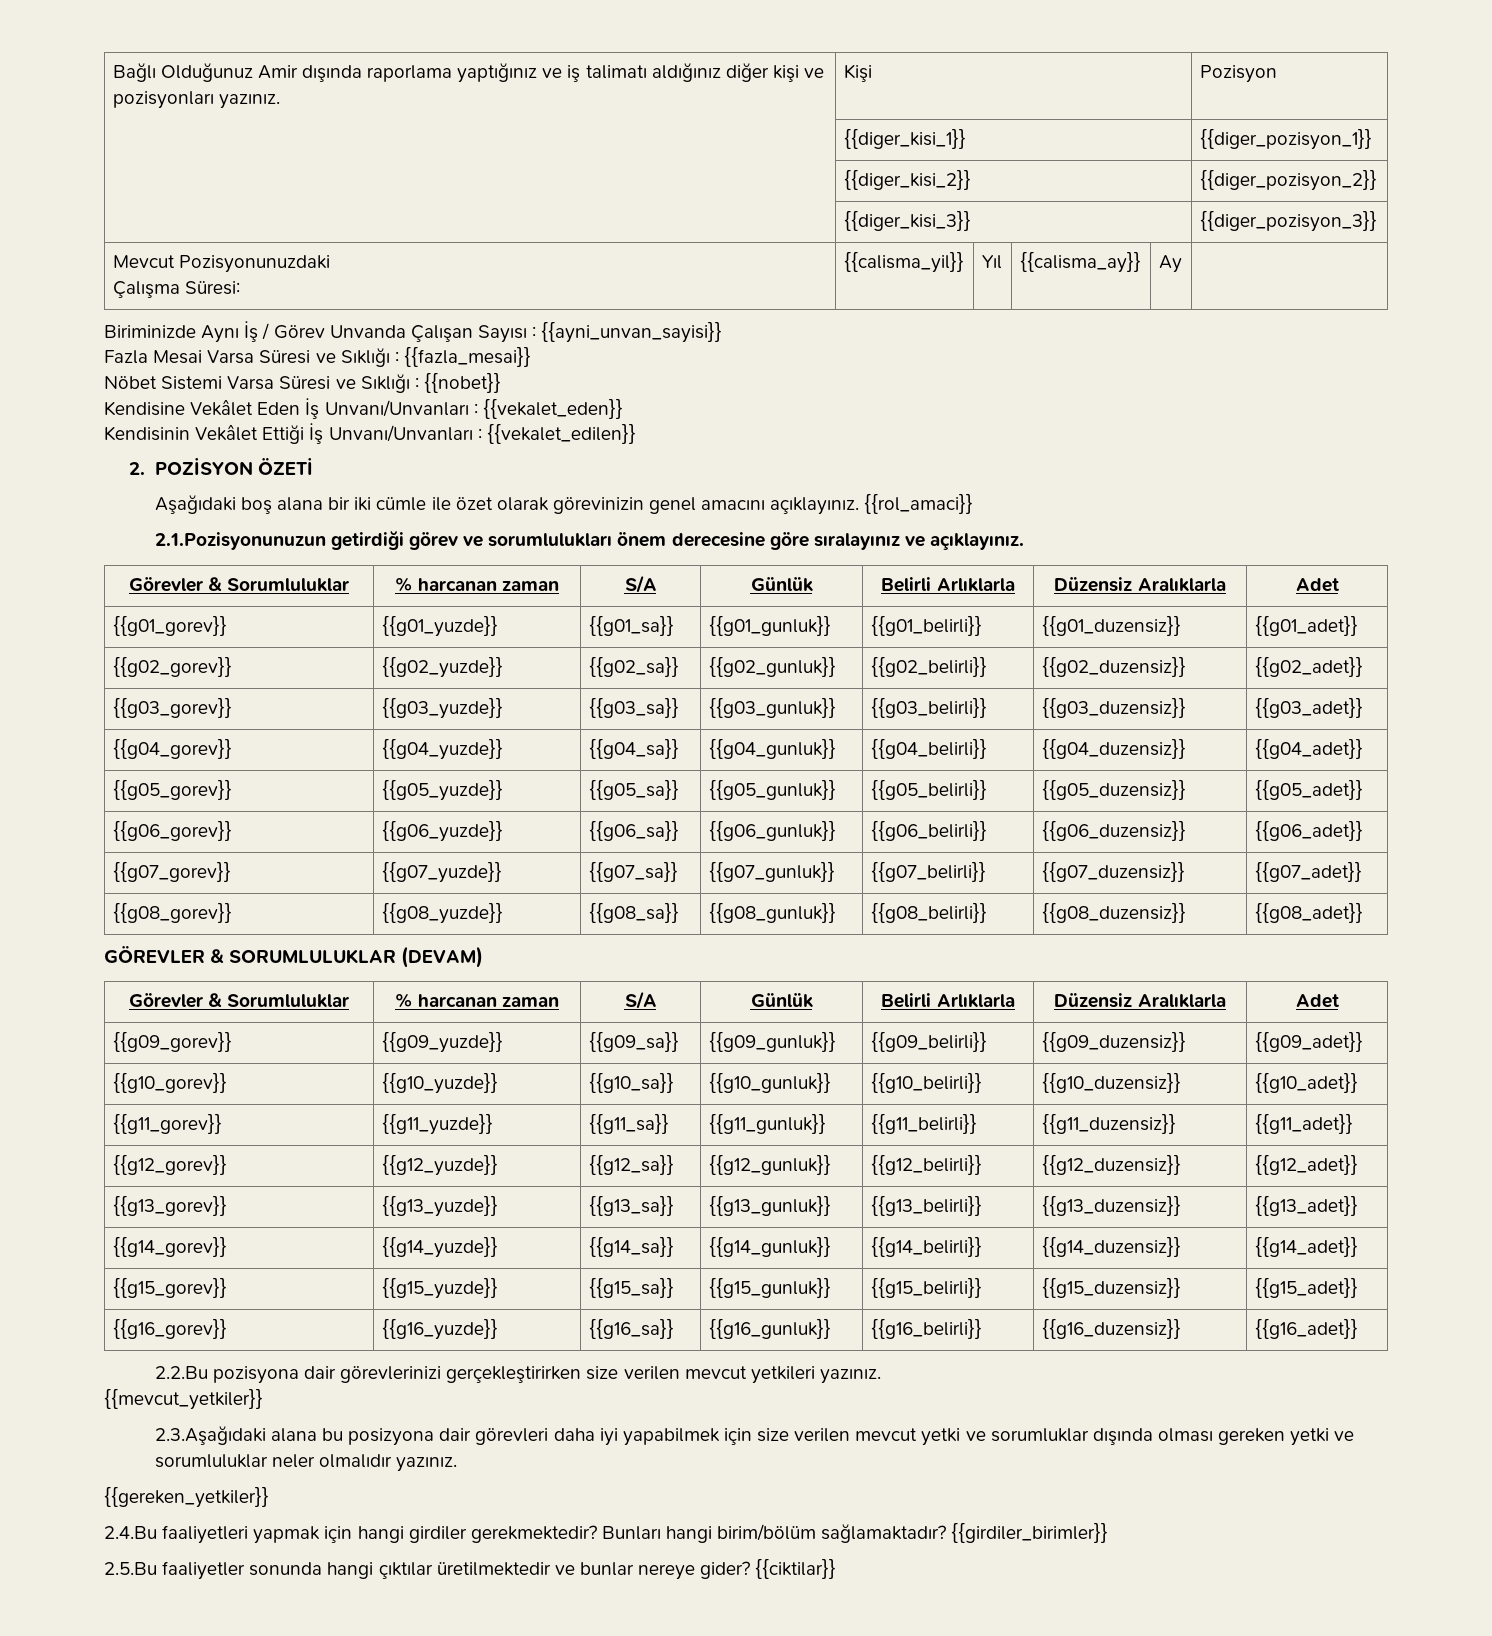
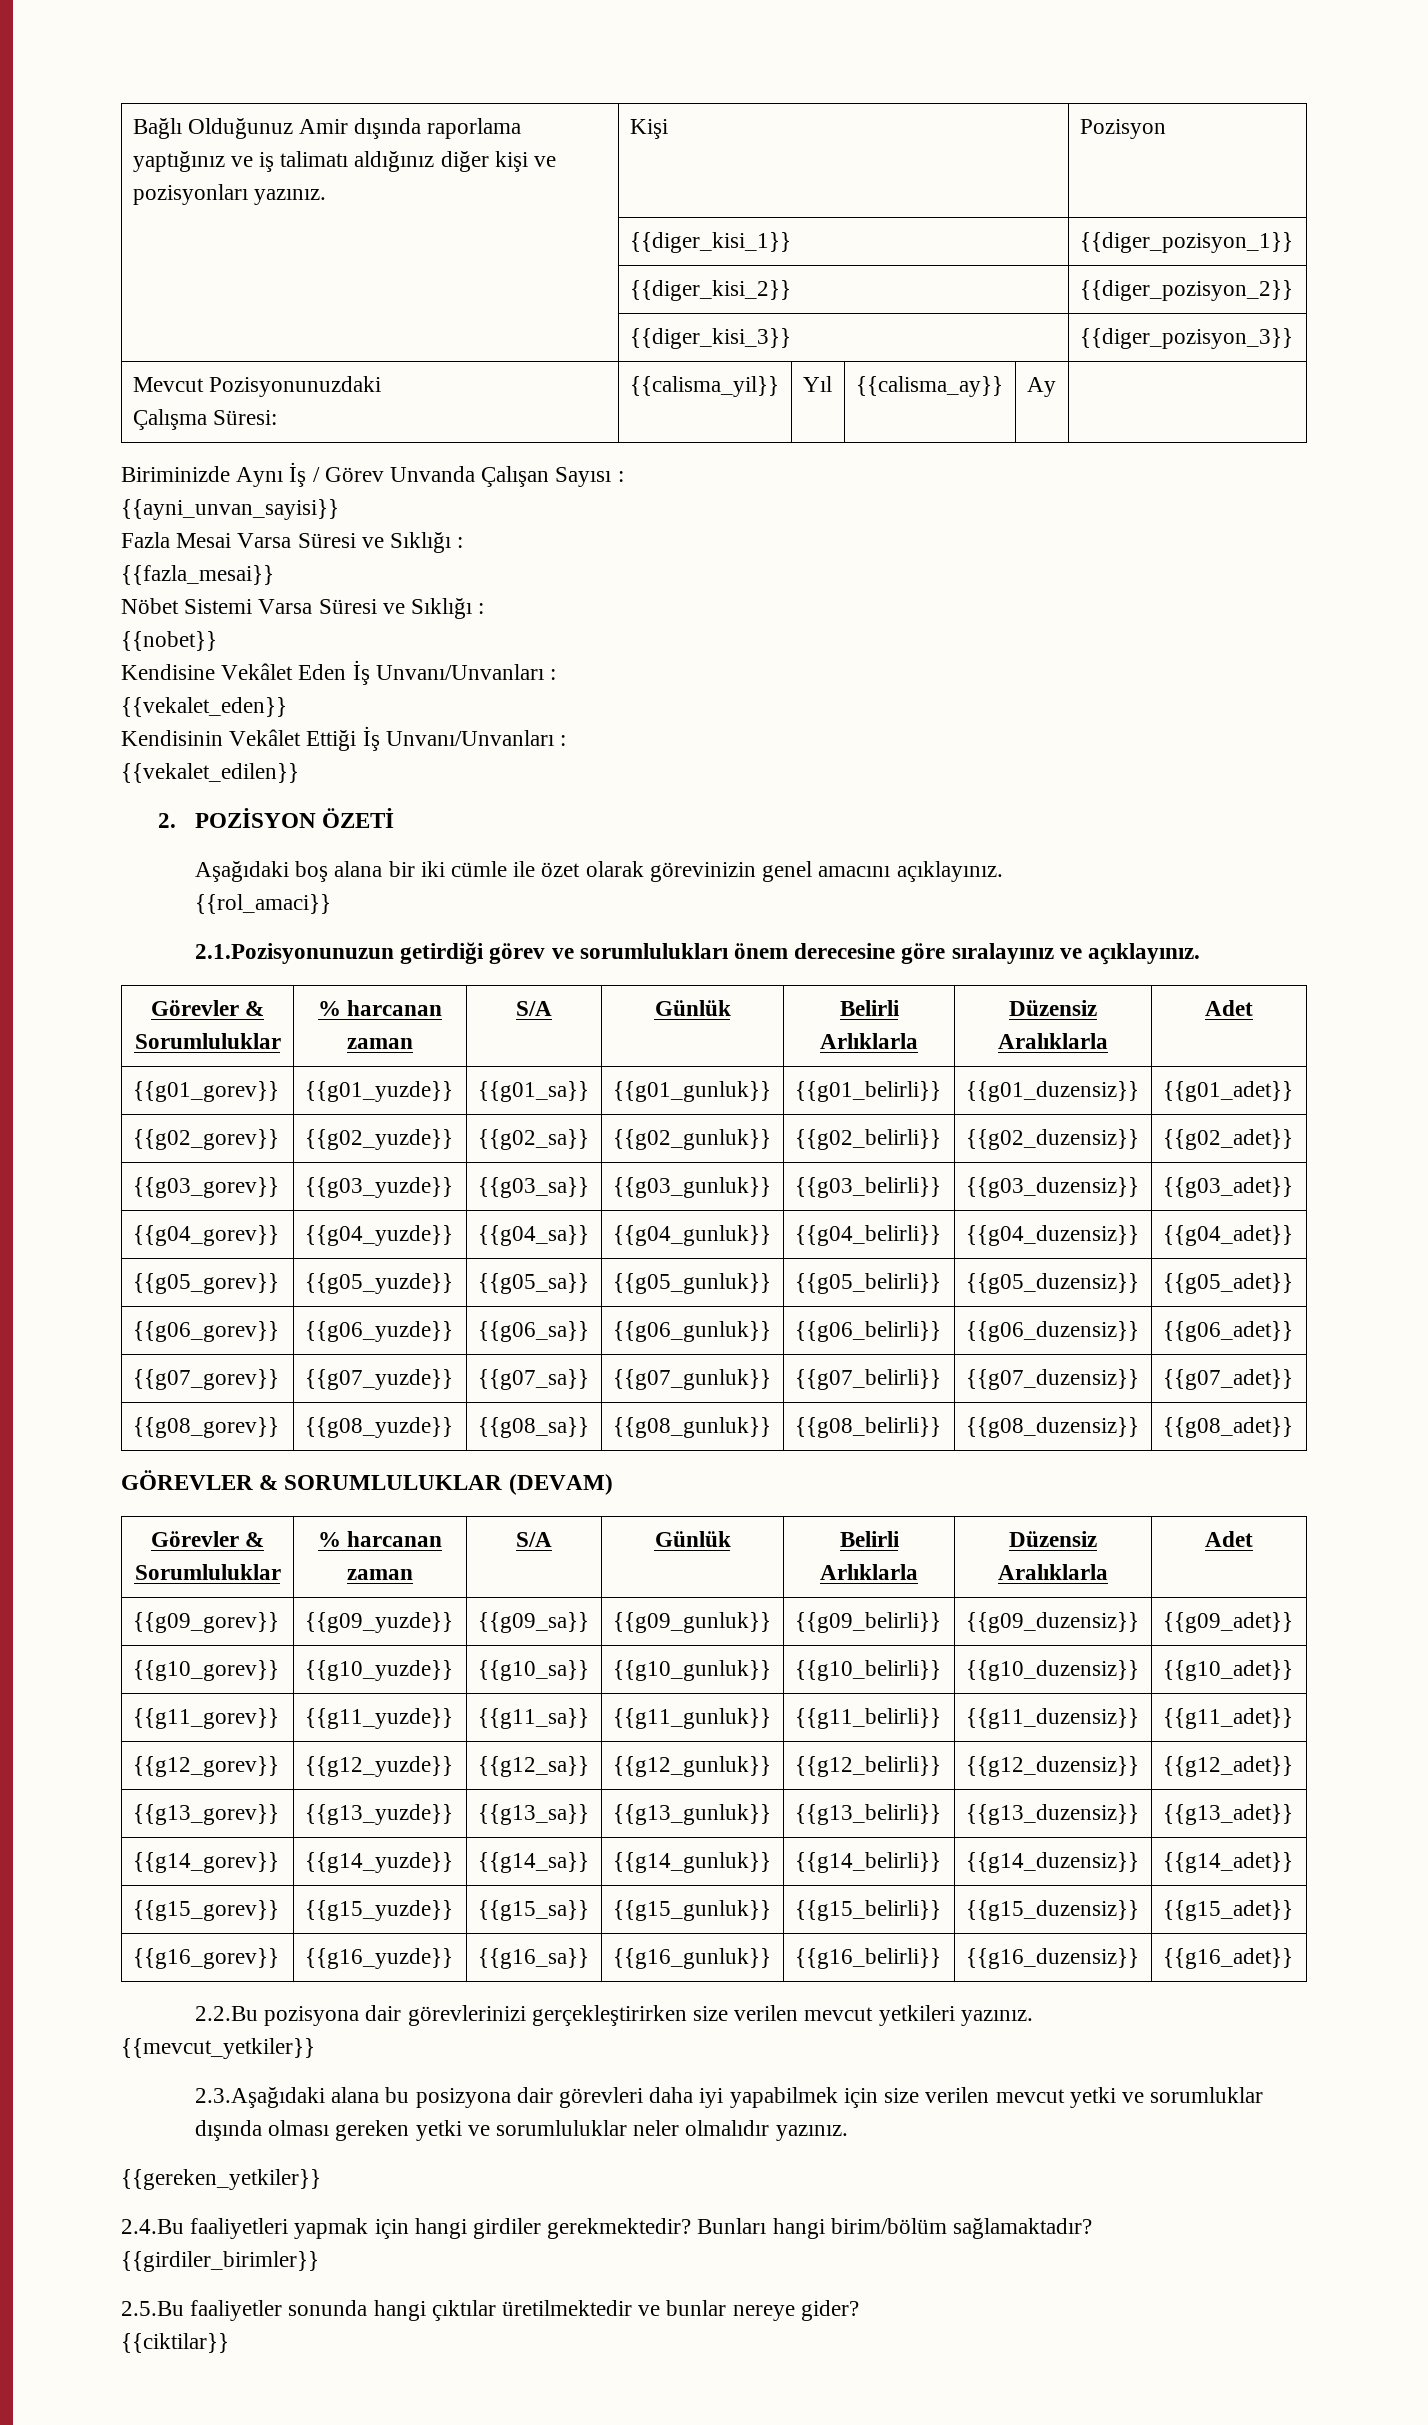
- Biriminizde Aynı İş / Görev Unvanda Çalışan Sayısı : {{ayni_unvan_sayisi}}
+ Biriminizde Aynı İş / Görev Unvanda Çalışan Sayısı :
+ {{ayni_unvan_sayisi}}
- Fazla Mesai Varsa Süresi ve Sıklığı : {{fazla_mesai}}
+ Fazla Mesai Varsa Süresi ve Sıklığı :
+ {{fazla_mesai}}
- Nöbet Sistemi Varsa Süresi ve Sıklığı : {{nobet}}
+ Nöbet Sistemi Varsa Süresi ve Sıklığı :
+ {{nobet}}
- Kendisine Vekâlet Eden İş Unvanı/Unvanları : {{vekalet_eden}}
+ Kendisine Vekâlet Eden İş Unvanı/Unvanları :
+ {{vekalet_eden}}
- Kendisinin Vekâlet Ettiği İş Unvanı/Unvanları : {{vekalet_edilen}}
+ Kendisinin Vekâlet Ettiği İş Unvanı/Unvanları :
+ {{vekalet_edilen}}
- Aşağıdaki boş alana bir iki cümle ile özet olarak görevinizin genel amacını açıklayınız. {{rol_amaci}}
+ Aşağıdaki boş alana bir iki cümle ile özet olarak görevinizin genel amacını açıklayınız.
+ {{rol_amaci}}
- Bunları hangi birim/bölüm sağlamaktadır? {{girdiler_birimler}}
+ Bunları hangi birim/bölüm sağlamaktadır?
+ {{girdiler_birimler}}
- 2.5.Bu faaliyetler sonunda hangi çıktılar üretilmektedir ve bunlar nereye gider? {{ciktilar}}
+ 2.5.Bu faaliyetler sonunda hangi çıktılar üretilmektedir ve bunlar nereye gider?
+ {{ciktilar}}

